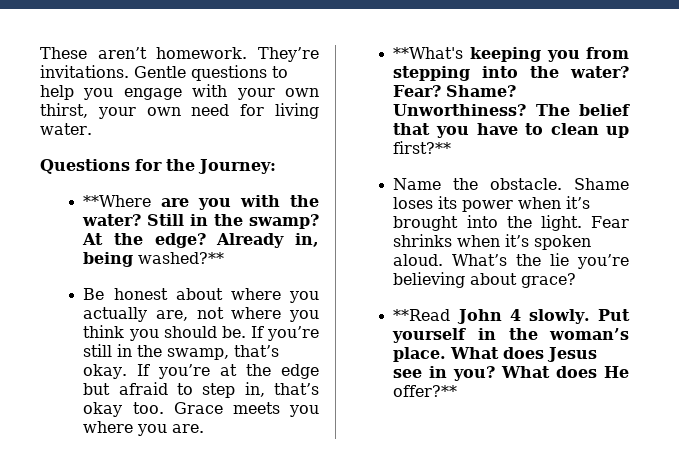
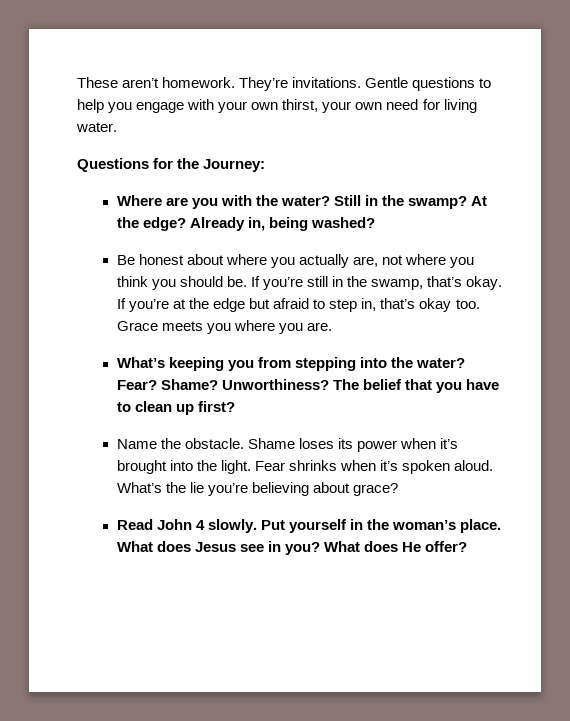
- **Where are you with the water?
+ Where are you with the water?
- Already in, being washed?**
+ Already in, being washed?
- **What's keeping you from stepping into the water?
+ What’s keeping you from stepping into the water?
- The belief that you have to clean up first?**
+ The belief that you have to clean up first?
- **Read John 4 slowly.
+ Read John 4 slowly.
- What does He offer?**
+ What does He offer?

